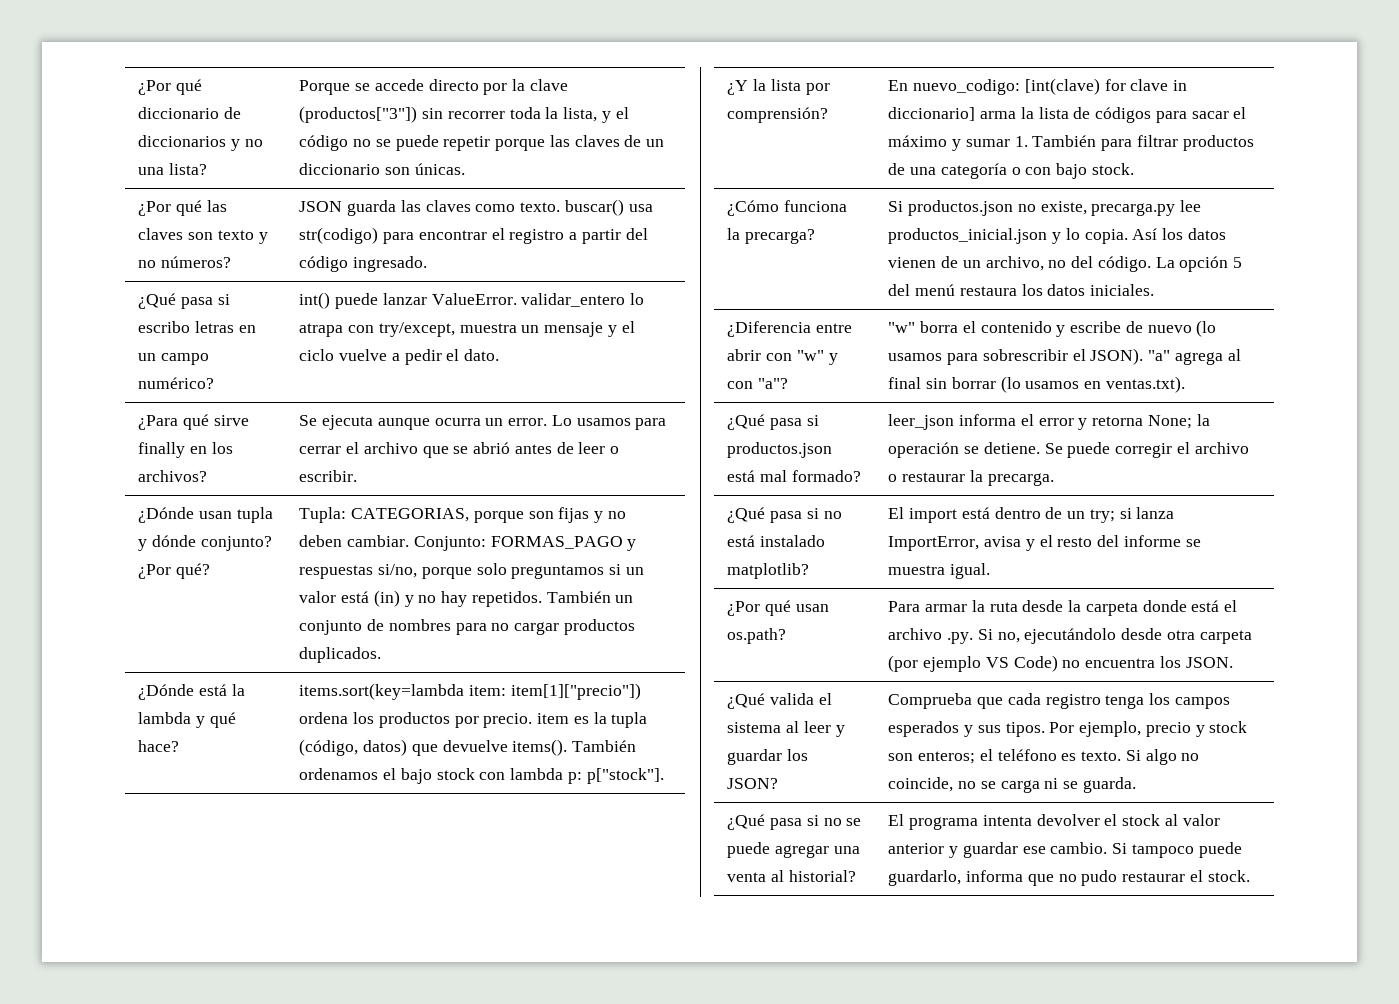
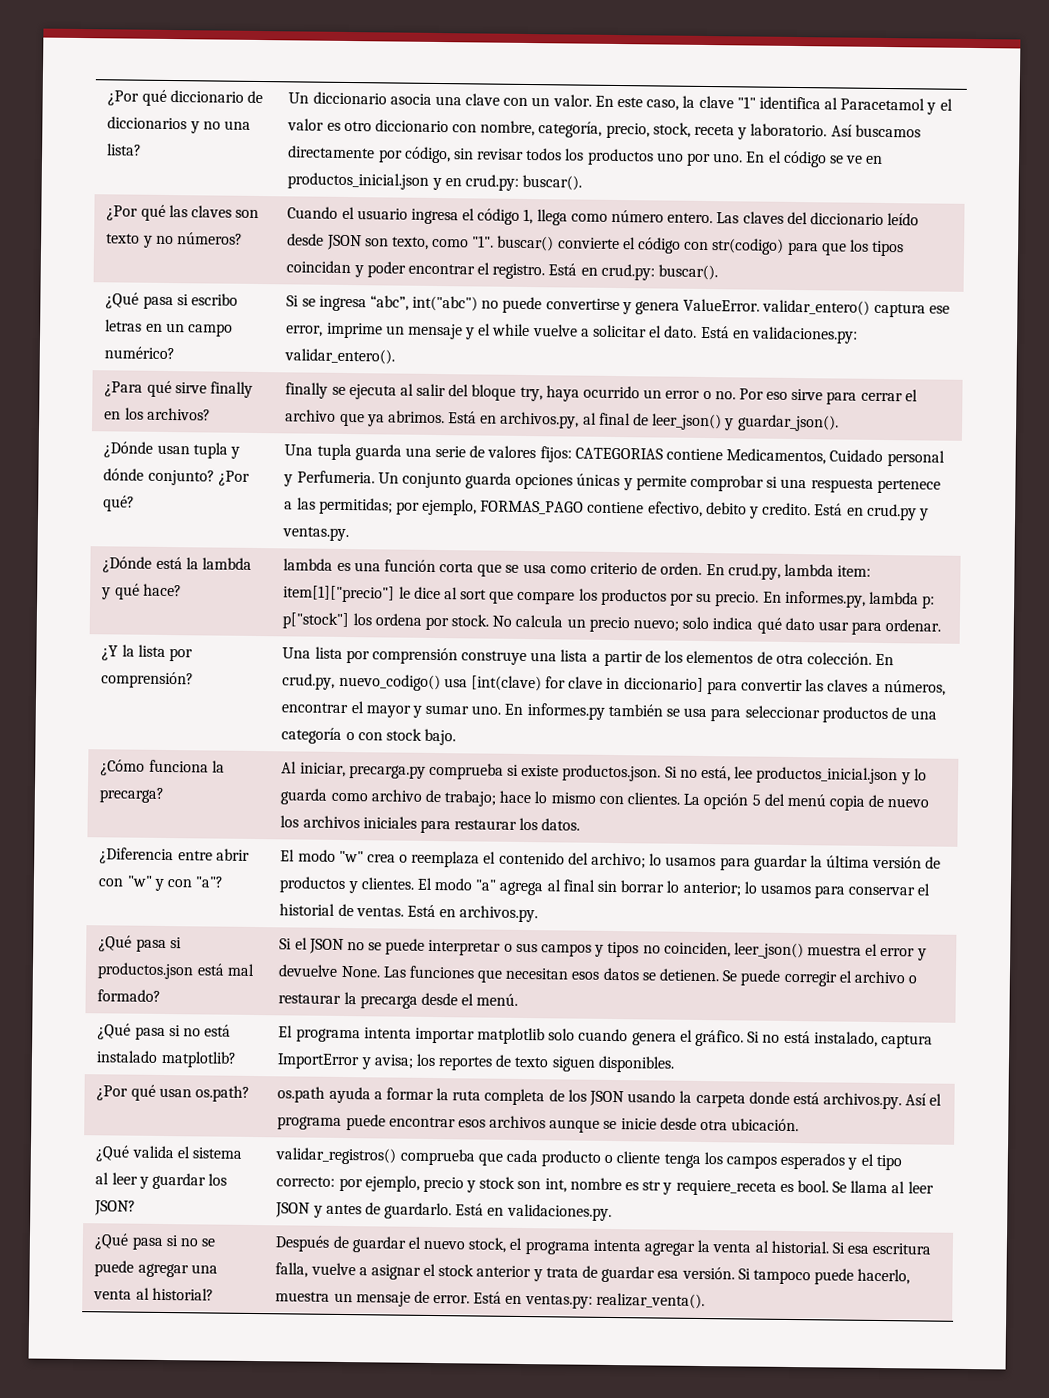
- Porque se accede directo por la clave (productos["3"]) sin recorrer toda la lista, y el código no se puede repetir porque las claves de un diccionario son únicas.
+ Un diccionario asocia una clave con un valor. En este caso, la clave "1" identifica al Paracetamol y el valor es otro diccionario con nombre, categoría, precio, stock, receta y laboratorio. Así buscamos directamente por código, sin revisar todos los productos uno por uno. En el código se ve en productos_inicial.json y en crud.py: buscar().
- JSON guarda las claves como texto. buscar() usa str(codigo) para encontrar el registro a partir del código ingresado.
+ Cuando el usuario ingresa el código 1, llega como número entero. Las claves del diccionario leído desde JSON son texto, como "1". buscar() convierte el código con str(codigo) para que los tipos coincidan y poder encontrar el registro. Está en crud.py: buscar().
- ¿Qué pasa si escribo letras en un campo numérico? | int() puede lanzar ValueError. validar_entero lo atrapa con try/except, muestra un mensaje y el ciclo vuelve a pedir el dato.
+ ¿Qué pasa si escribo letras en un campo numérico? | Si se ingresa “abc”, int("abc") no puede convertirse y genera ValueError. validar_entero() captura ese error, imprime un mensaje y el while vuelve a solicitar el dato. Está en validaciones.py: validar_entero().
- ¿Para qué sirve finally en los archivos? | Se ejecuta aunque ocurra un error. Lo usamos para cerrar el archivo que se abrió antes de leer o escribir.
+ ¿Para qué sirve finally en los archivos? | finally se ejecuta al salir del bloque try, haya ocurrido un error o no. Por eso sirve para cerrar el archivo que ya abrimos. Está en archivos.py, al final de leer_json() y guardar_json().
- Tupla: CATEGORIAS, porque son fijas y no deben cambiar. Conjunto: FORMAS_PAGO y respuestas si/no, porque solo preguntamos si un valor está (in) y no hay repetidos. También un conjunto de nombres para no cargar productos duplicados.
+ Una tupla guarda una serie de valores fijos: CATEGORIAS contiene Medicamentos, Cuidado personal y Perfumeria. Un conjunto guarda opciones únicas y permite comprobar si una respuesta pertenece a las permitidas; por ejemplo, FORMAS_PAGO contiene efectivo, debito y credito. Está en crud.py y ventas.py.
- items.sort(key=lambda item: item[1]["precio"]) ordena los productos por precio. item es la tupla (código, datos) que devuelve items(). También ordenamos el bajo stock con lambda p: p["stock"].
+ lambda es una función corta que se usa como criterio de orden. En crud.py, lambda item: item[1]["precio"] le dice al sort que compare los productos por su precio. En informes.py, lambda p: p["stock"] los ordena por stock. No calcula un precio nuevo; solo indica qué dato usar para ordenar.
- En nuevo_codigo: [int(clave) for clave in diccionario] arma la lista de códigos para sacar el máximo y sumar 1. También para filtrar productos de una categoría o con bajo stock.
+ Una lista por comprensión construye una lista a partir de los elementos de otra colección. En crud.py, nuevo_codigo() usa [int(clave) for clave in diccionario] para convertir las claves a números, encontrar el mayor y sumar uno. En informes.py también se usa para seleccionar productos de una categoría o con stock bajo.
- Si productos.json no existe, precarga.py lee productos_inicial.json y lo copia. Así los datos vienen de un archivo, no del código.
+ Al iniciar, precarga.py comprueba si existe productos.json. Si no está, lee productos_inicial.json y lo guarda como archivo de trabajo; hace lo mismo con clientes.
- La opción 5 del menú restaura los datos iniciales.
+ La opción 5 del menú copia de nuevo los archivos iniciales para restaurar los datos.
- "w" borra el contenido y escribe de nuevo (lo usamos para sobrescribir el JSON). "a" agrega al final sin borrar (lo usamos en ventas.txt).
+ El modo "w" crea o reemplaza el contenido del archivo; lo usamos para guardar la última versión de productos y clientes. El modo "a" agrega al final sin borrar lo anterior; lo usamos para conservar el historial de ventas. Está en archivos.py.
- leer_json informa el error y retorna None; la operación se detiene.
+ Si el JSON no se puede interpretar o sus campos y tipos no coinciden, leer_json() muestra el error y devuelve None. Las funciones que necesitan esos datos se detienen.
- Se puede corregir el archivo o restaurar la precarga.
+ Se puede corregir el archivo o restaurar la precarga desde el menú.
- ¿Qué pasa si no está instalado matplotlib? | El import está dentro de un try; si lanza ImportError, avisa y el resto del informe se muestra igual.
- ¿Por qué usan os.path? | Para armar la ruta desde la carpeta donde está el archivo .py. Si no, ejecutándolo desde otra carpeta (por ejemplo VS Code) no encuentra los JSON.
+ ¿Qué pasa si no está instalado matplotlib? | El programa intenta importar matplotlib solo cuando genera el gráfico. Si no está instalado, captura ImportError y avisa; los reportes de texto siguen disponibles.
+ ¿Por qué usan os.path? | os.path ayuda a formar la ruta completa de los JSON usando la carpeta donde está archivos.py. Así el programa puede encontrar esos archivos aunque se inicie desde otra ubicación.
- Comprueba que cada registro tenga los campos esperados y sus tipos. Por ejemplo, precio y stock son enteros; el teléfono es texto. Si algo no coincide, no se carga ni se guarda.
+ validar_registros() comprueba que cada producto o cliente tenga los campos esperados y el tipo correcto: por ejemplo, precio y stock son int, nombre es str y requiere_receta es bool. Se llama al leer JSON y antes de guardarlo. Está en validaciones.py.
- El programa intenta devolver el stock al valor anterior y guardar ese cambio. Si tampoco puede guardarlo, informa que no pudo restaurar el stock.
+ Después de guardar el nuevo stock, el programa intenta agregar la venta al historial. Si esa escritura falla, vuelve a asignar el stock anterior y trata de guardar esa versión. Si tampoco puede hacerlo, muestra un mensaje de error. Está en ventas.py: realizar_venta().

